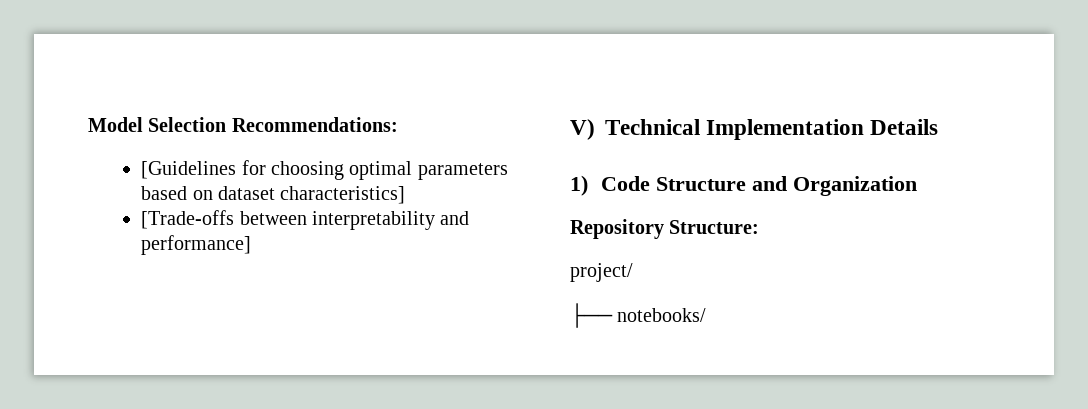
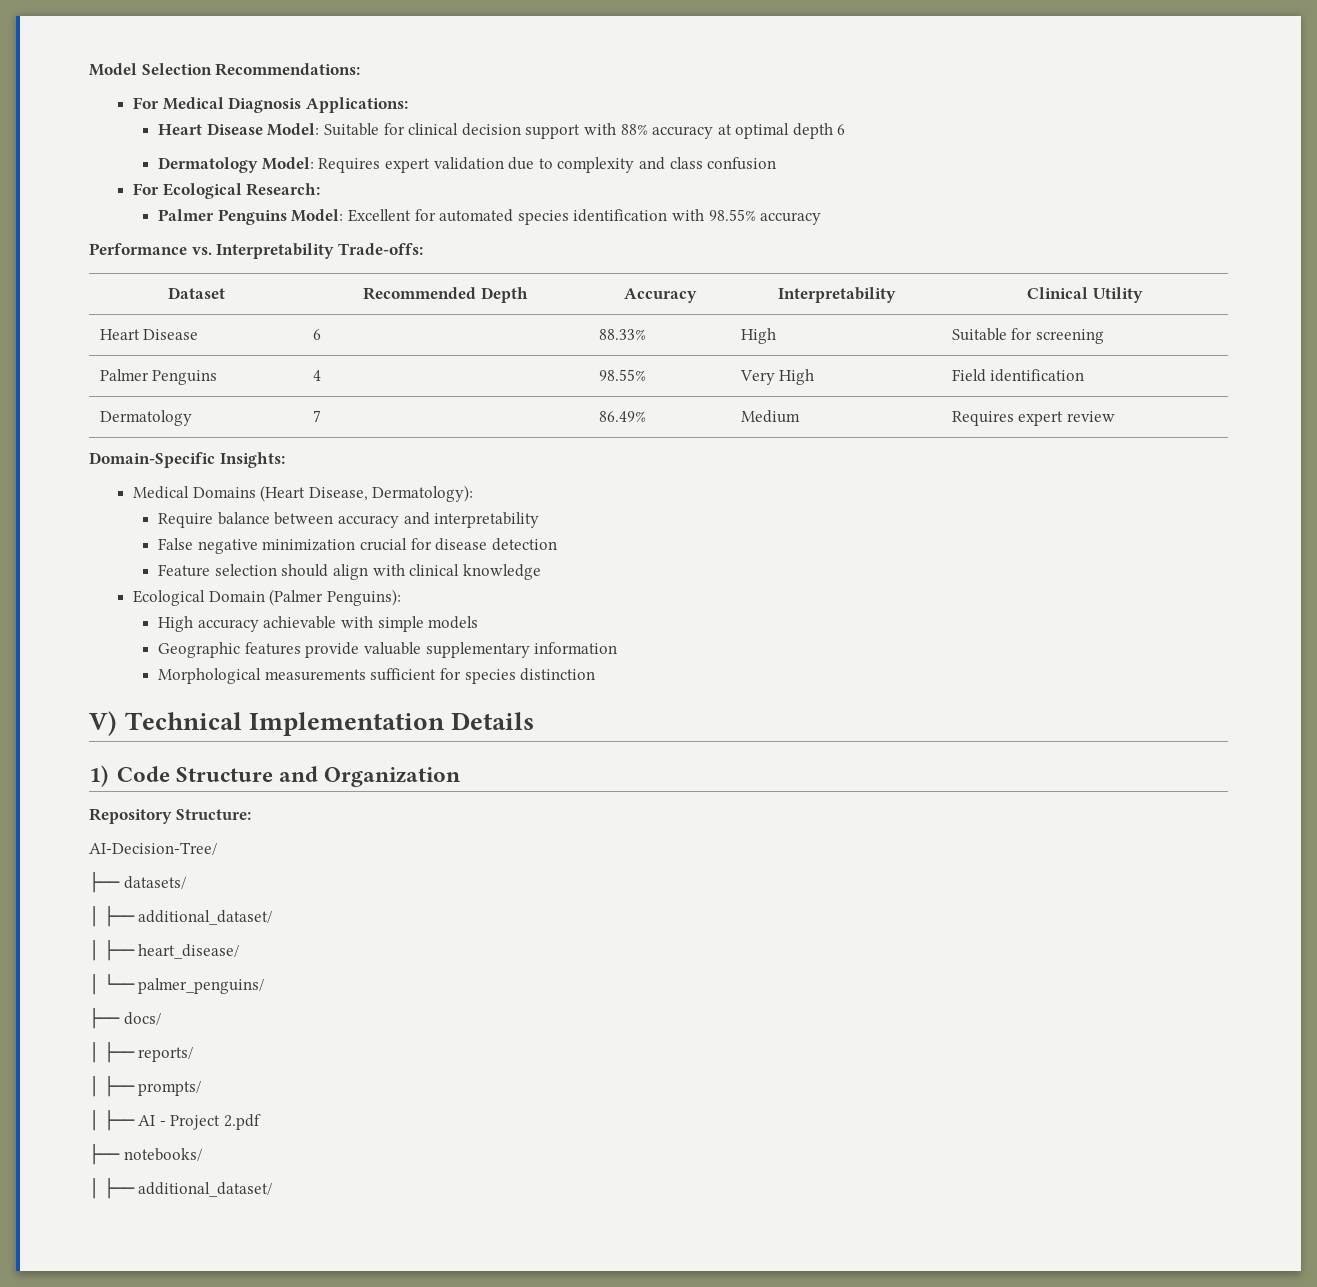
- [Guidelines for choosing optimal parameters based on dataset characteristics]
- [Trade-offs between interpretability and performance]
+ For Medical Diagnosis Applications:
+ Heart Disease Model: Suitable for clinical decision support with 88% accuracy at optimal depth 6
+ Dermatology Model: Requires expert validation due to complexity and class confusion
+ For Ecological Research:
+ Palmer Penguins Model: Excellent for automated species identification with 98.55% accuracy
+ Performance vs. Interpretability Trade-offs:
+ Dataset | Recommended Depth | Accuracy | Interpretability | Clinical Utility
+ Heart Disease | 6 | 88.33% | High | Suitable for screening
+ Palmer Penguins | 4 | 98.55% | Very High | Field identification
+ Dermatology | 7 | 86.49% | Medium | Requires expert review
+ Domain-Specific Insights:
+ Medical Domains (Heart Disease, Dermatology):
+ Require balance between accuracy and interpretability
+ False negative minimization crucial for disease detection
+ Feature selection should align with clinical knowledge
+ Ecological Domain (Palmer Penguins):
+ High accuracy achievable with simple models
+ Geographic features provide valuable supplementary information
+ Morphological measurements sufficient for species distinction
- project/
+ AI-Decision-Tree/
+ ├── datasets/
+ │ ├── additional_dataset/
+ │ ├── heart_disease/
+ │ └── palmer_penguins/
+ ├── docs/
+ │ ├── reports/
+ │ ├── prompts/
+ │ ├── AI - Project 2.pdf
  ├── notebooks/
+ │ ├── additional_dataset/

